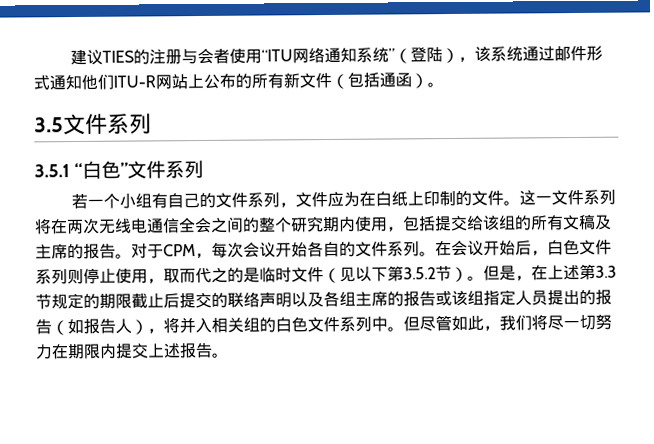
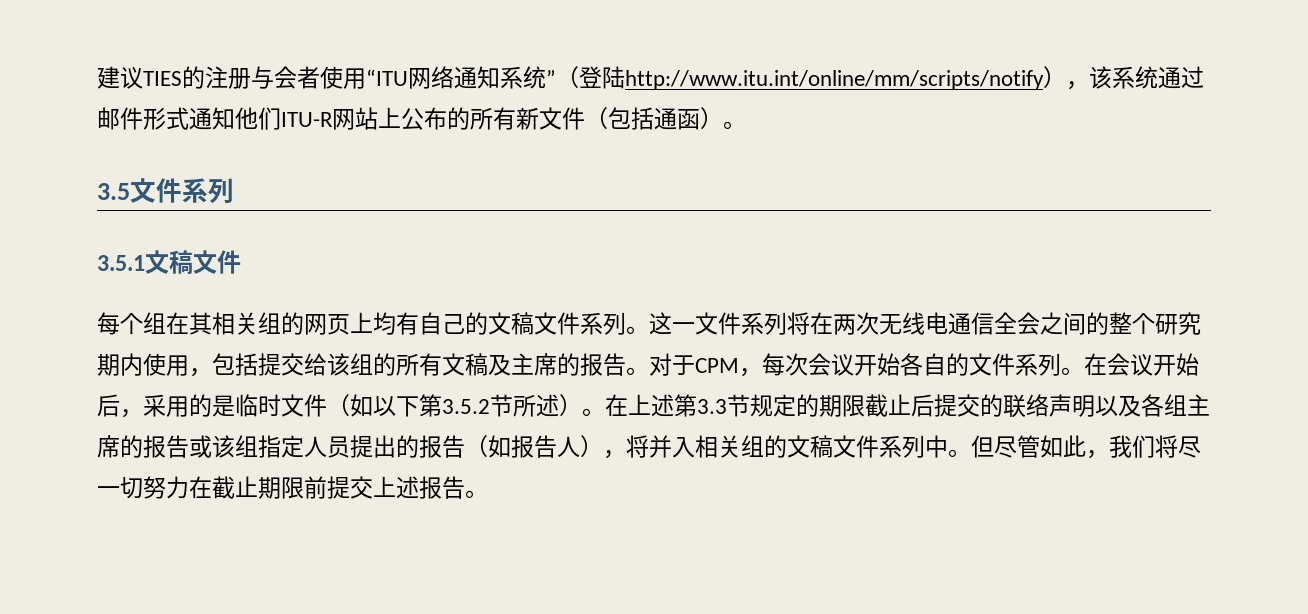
- 建议TIES的注册与会者使用“ITU网络通知系统”（登陆），该系统通过邮件形式通知他们ITU-R网站上公布的所有新文件（包括通函）。
+ 建议TIES的注册与会者使用“ITU网络通知系统”（登陆http://www.itu.int/online/mm/scripts/notify），该系统通过邮件形式通知他们ITU-R网站上公布的所有新文件（包括通函）。
- 3.5.1 “白色”文件系列
- 若一个小组有自己的文件系列，文件应为在白纸上印制的文件。
+ 3.5.1文稿文件
+ 每个组在其相关组的网页上均有自己的文稿文件系列。
- 在会议开始后，白色文件系列则停止使用，取而代之的是临时文件（见以下第3.5.2节）。但是，在上述第3.3节规定的期限截止后提交的联络声明以及各组主席的报告或该组指定人员提出的报告（如报告人），将并入相关组的白色文件系列中。
+ 在会议开始后，采用的是临时文件（如以下第3.5.2节所述）。在上述第3.3节规定的期限截止后提交的联络声明以及各组主席的报告或该组指定人员提出的报告（如报告人），将并入相关组的文稿文件系列中。
- 但尽管如此，我们将尽一切努力在期限内提交上述报告。
+ 但尽管如此，我们将尽一切努力在截止期限前提交上述报告。

